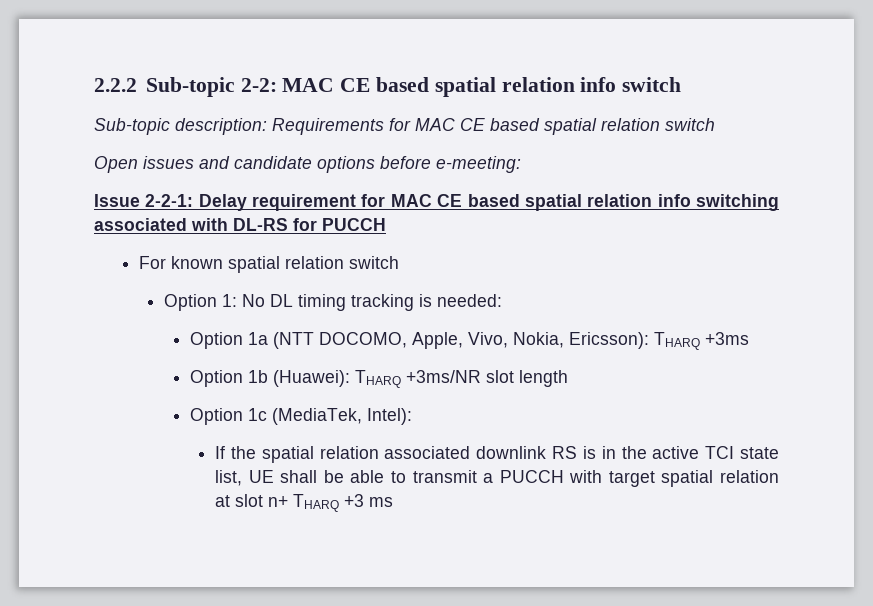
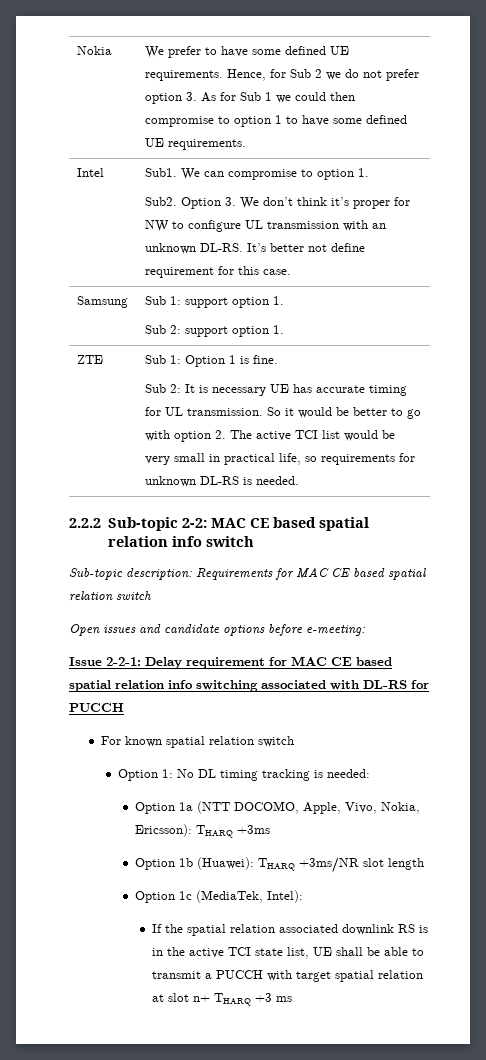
+ Nokia | We prefer to have some defined UE requirements. Hence, for Sub 2 we do not prefer option 3. As for Sub 1 we could then compromise to option 1 to have some defined UE requirements.
+ Intel | Sub1. We can compromise to option 1.
+ Sub2. Option 3. We don’t think it’s proper for NW to configure UL transmission with an unknown DL-RS. It’s better not define requirement for this case.
+ Samsung | Sub 1: support option 1.
+ Sub 2: support option 1.
+ ZTE | Sub 1: Option 1 is fine.
+ Sub 2: It is necessary UE has accurate timing for UL transmission. So it would be better to go with option 2. The active TCI list would be very small in practical life, so requirements for unknown DL-RS is needed.

